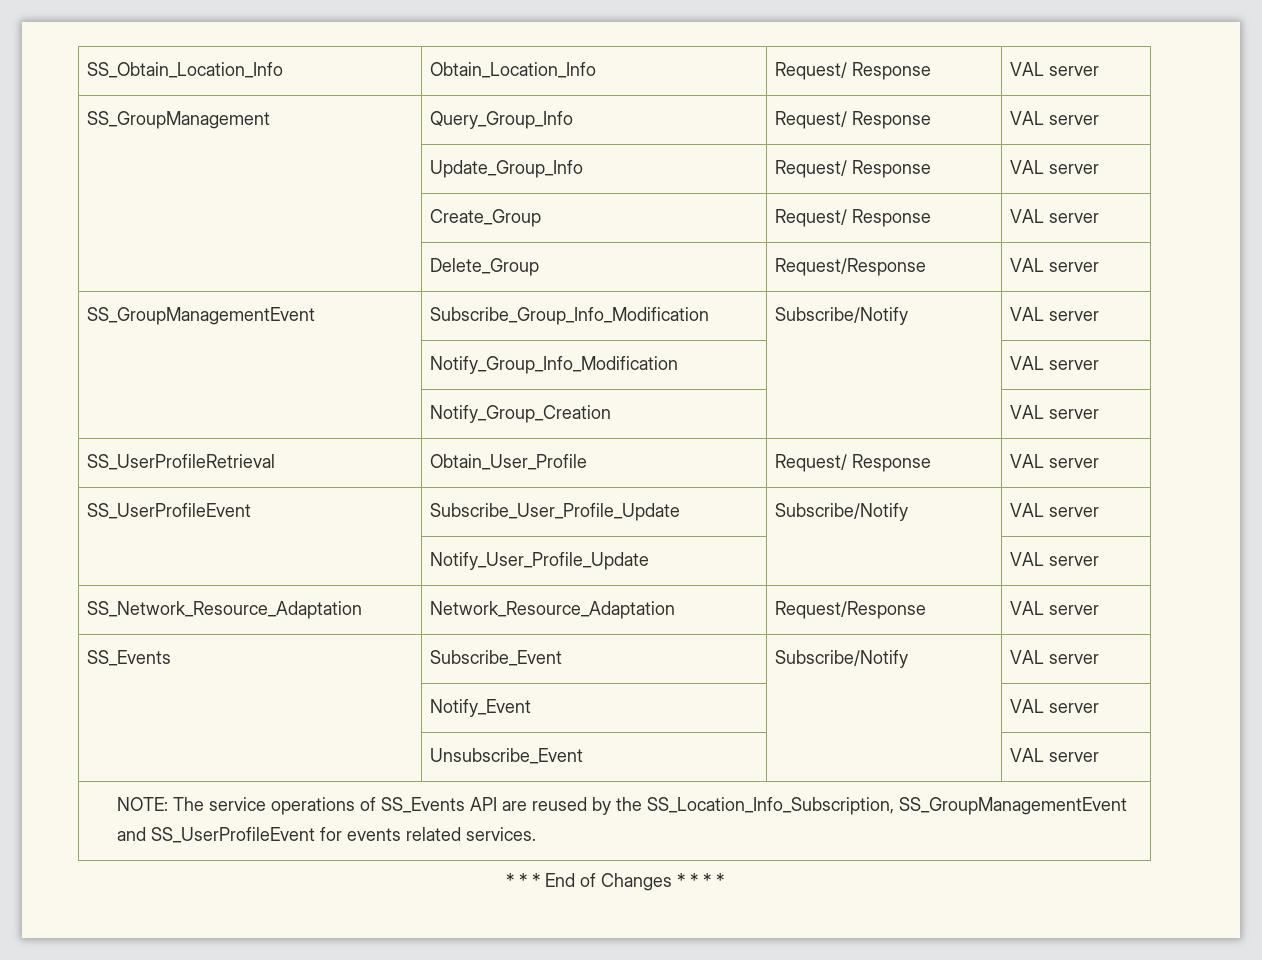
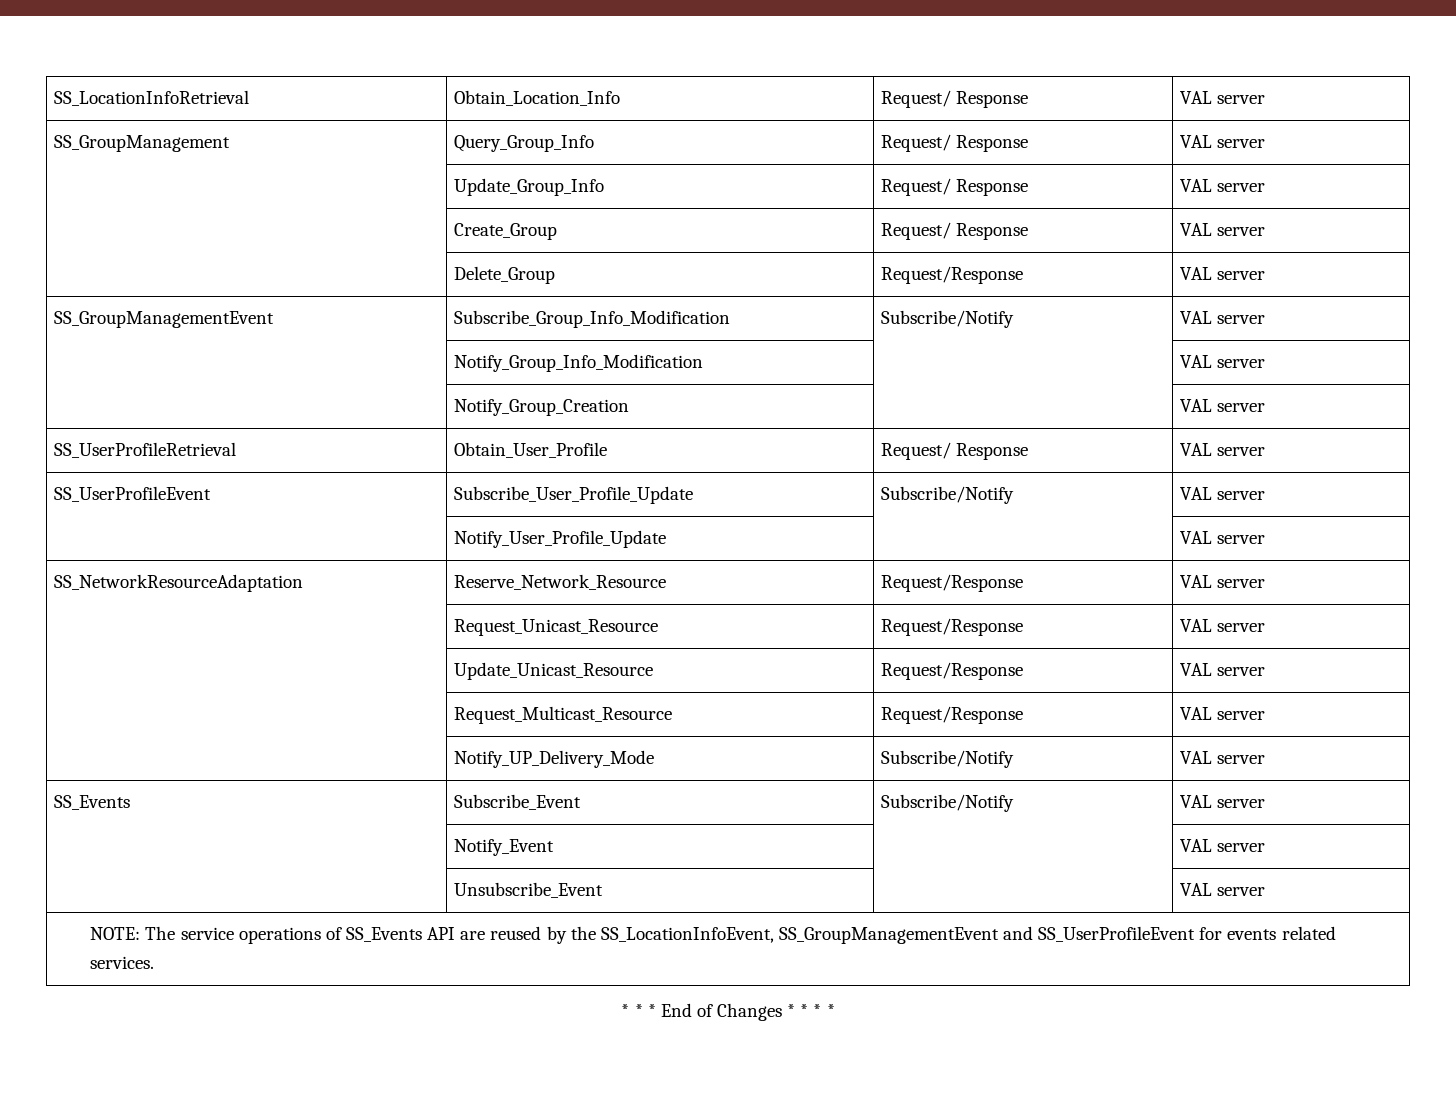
- SS_Obtain_Location_Info | Obtain_Location_Info | Request/ Response | VAL server
+ SS_LocationInfoRetrieval | Obtain_Location_Info | Request/ Response | VAL server
- SS_Network_Resource_Adaptation | Network_Resource_Adaptation | Request/Response | VAL server
+ SS_NetworkResourceAdaptation | Reserve_Network_Resource | Request/Response | VAL server
+ | Request_Unicast_Resource | Request/Response | VAL server
+ | Update_Unicast_Resource | Request/Response | VAL server
+ | Request_Multicast_Resource | Request/Response | VAL server
+ | Notify_UP_Delivery_Mode | Subscribe/Notify | VAL server
- NOTE: The service operations of SS_Events API are reused by the SS_Location_Info_Subscription, SS_GroupManagementEvent and SS_UserProfileEvent for events related services.
+ NOTE: The service operations of SS_Events API are reused by the SS_LocationInfoEvent, SS_GroupManagementEvent and SS_UserProfileEvent for events related services.

